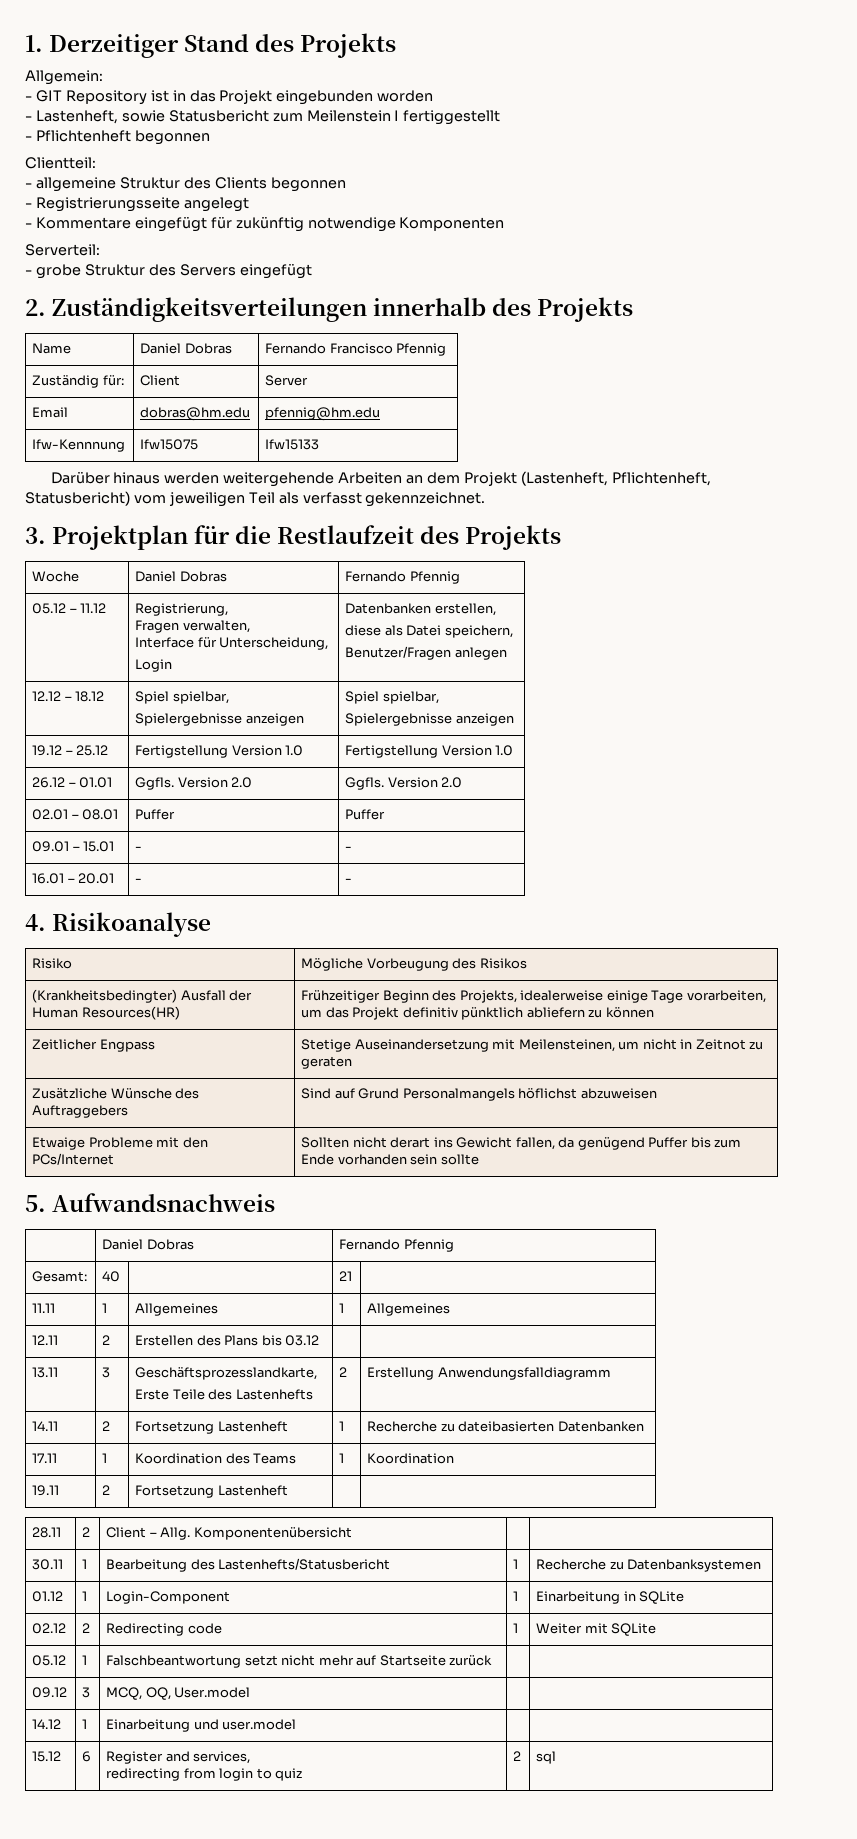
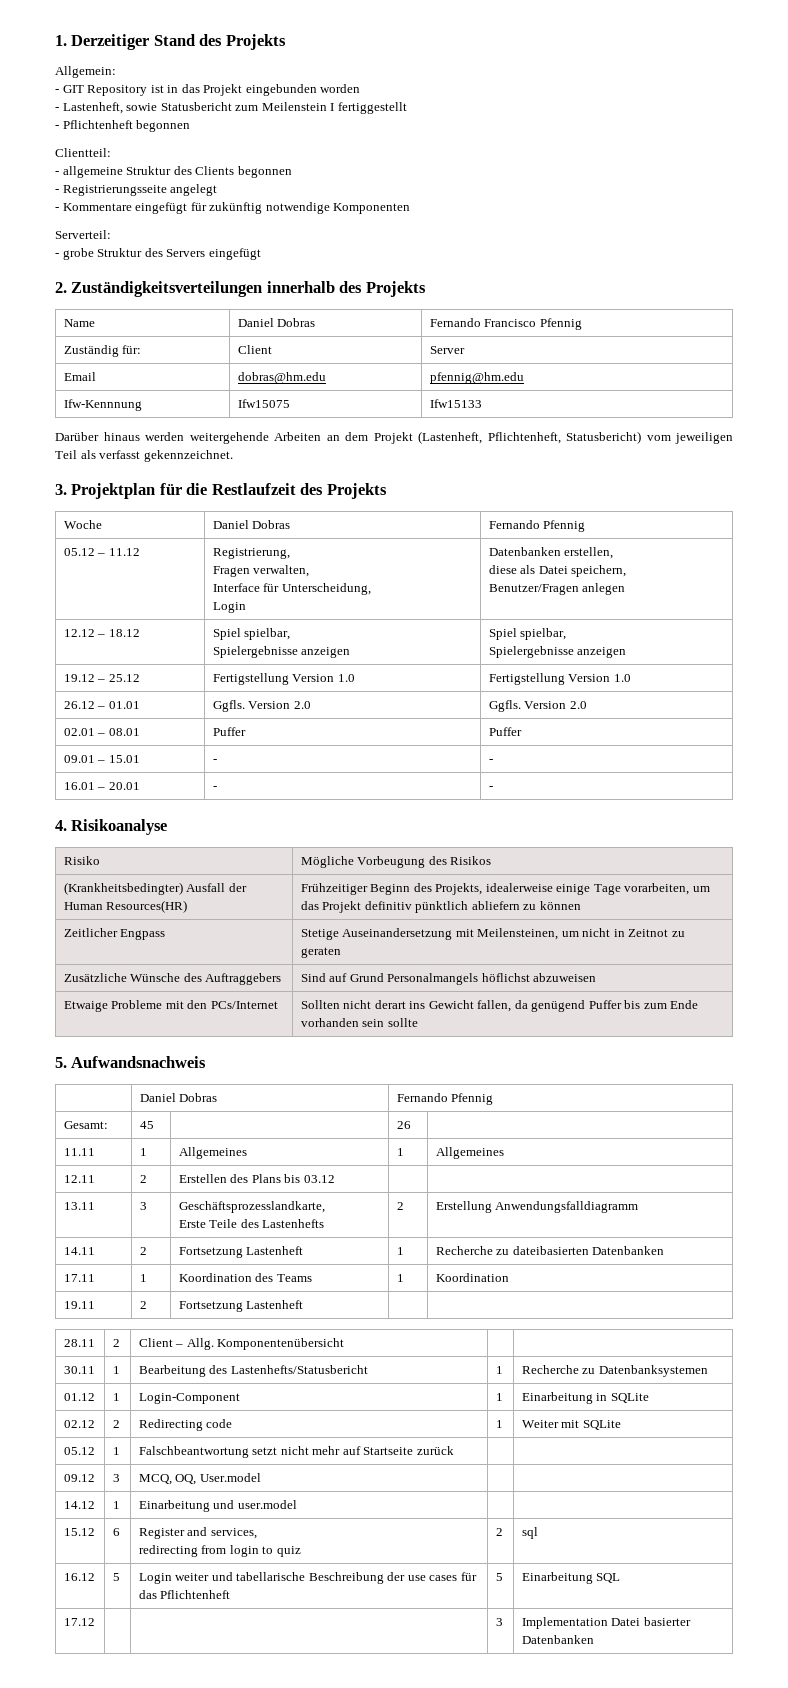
- Gesamt: | 40 | | 21 |
+ Gesamt: | 45 | | 26 |
+ 16.12 | 5 | Login weiter und tabellarische Beschreibung der use cases für das Pflichtenheft | 5 | Einarbeitung SQL
+ 17.12 | | | 3 | Implementation Datei basierter Datenbanken

